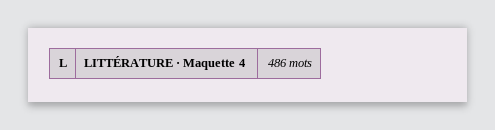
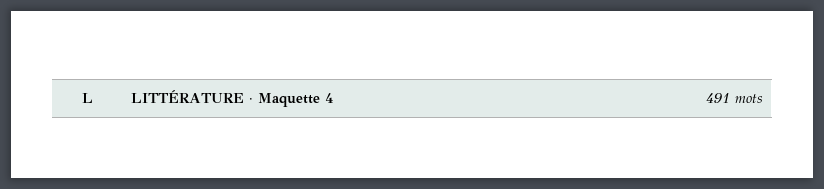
- L | LITTÉRATURE · Maquette 4 | 486 mots
+ L | LITTÉRATURE · Maquette 4 | 491 mots

